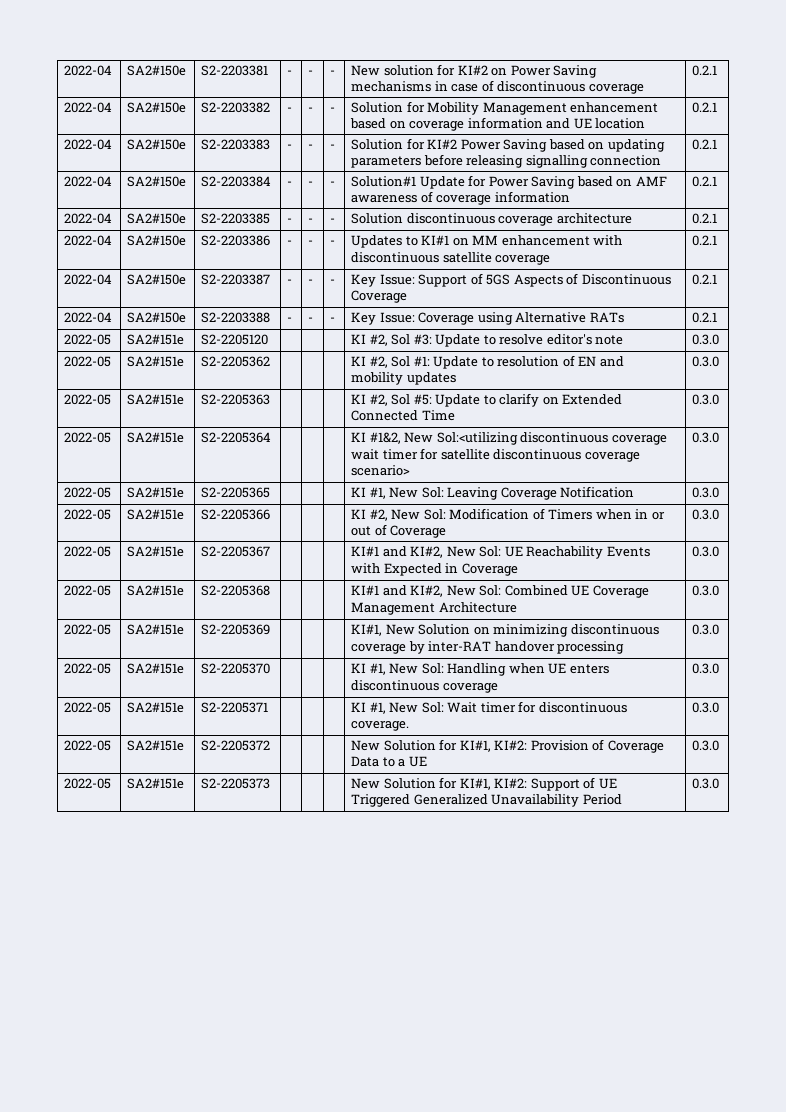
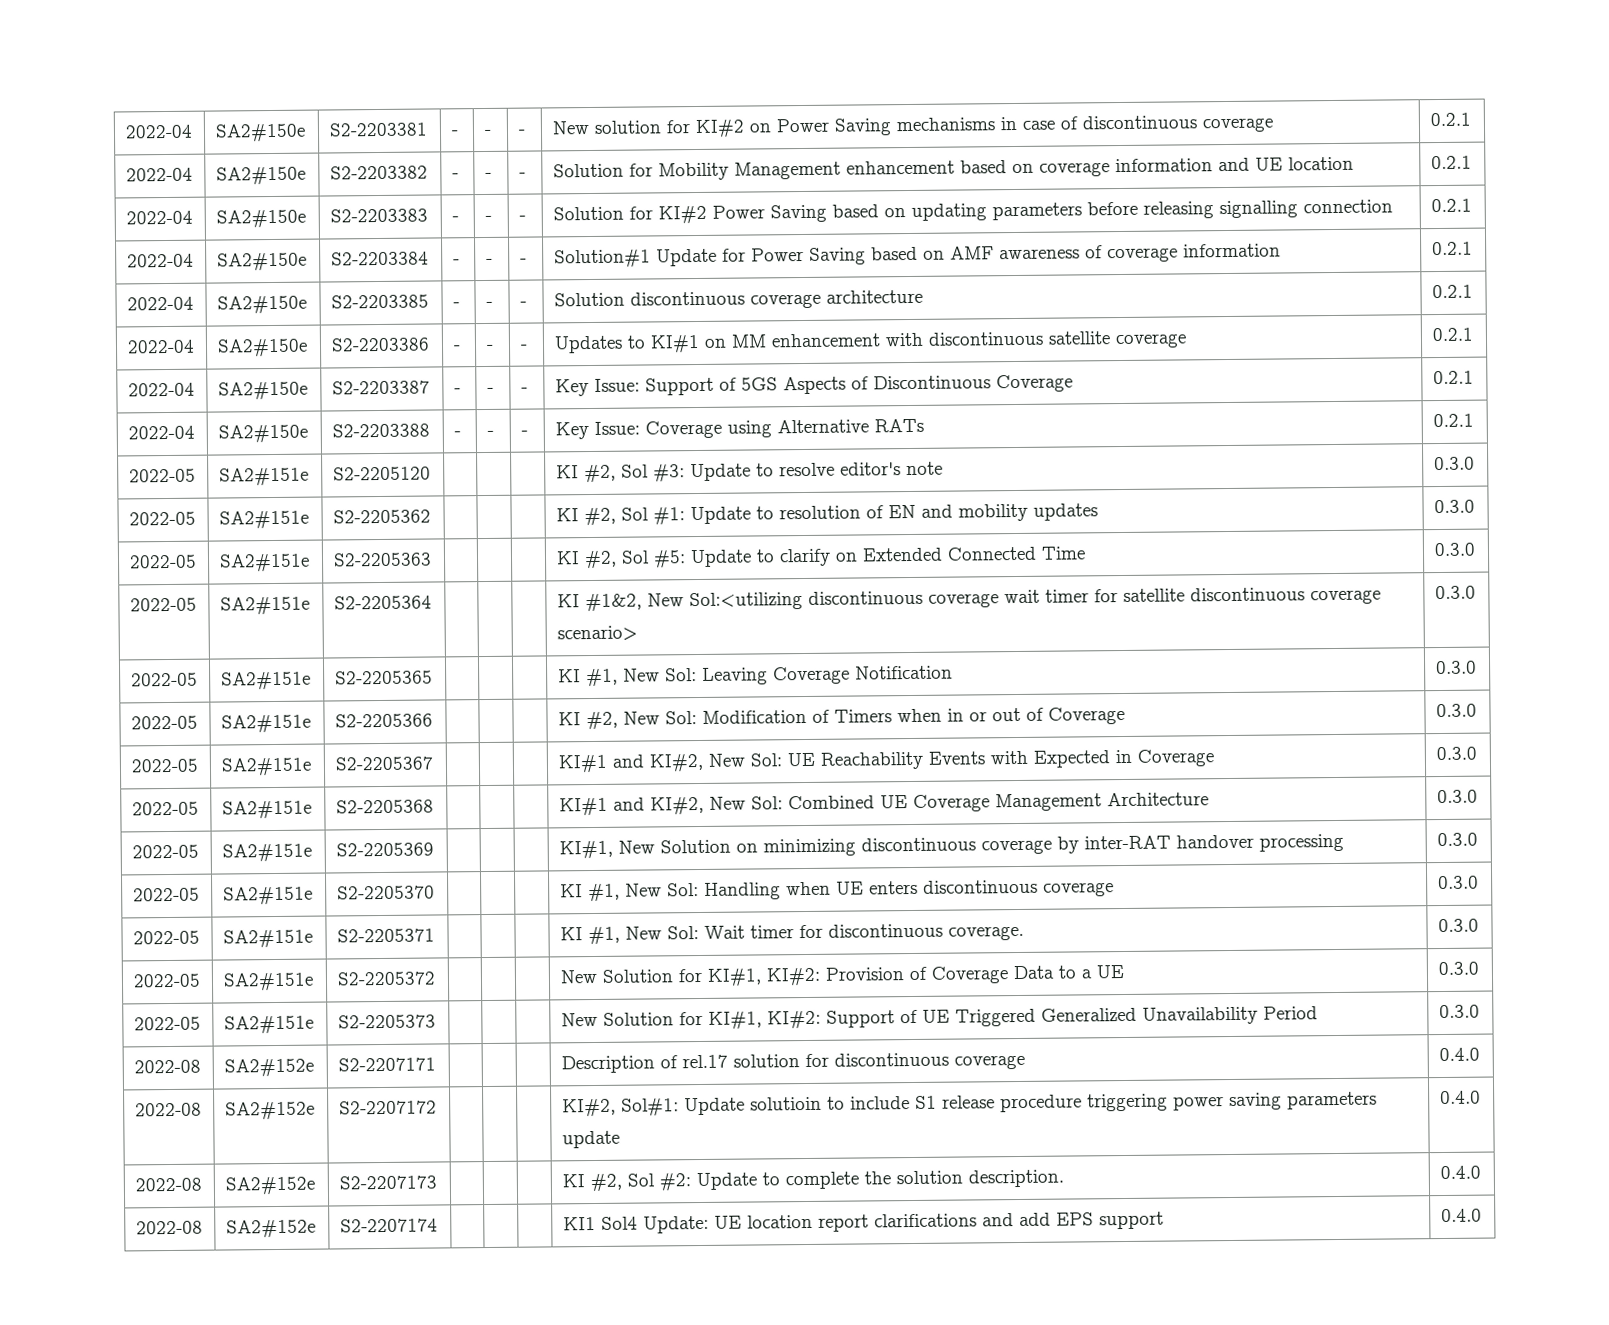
+ 2022-08 | SA2#152e | S2-2207171 | | | | Description of rel.17 solution for discontinuous coverage | 0.4.0
+ 2022-08 | SA2#152e | S2-2207172 | | | | KI#2, Sol#1: Update solutioin to include S1 release procedure triggering power saving parameters update | 0.4.0
+ 2022-08 | SA2#152e | S2-2207173 | | | | KI #2, Sol #2: Update to complete the solution description. | 0.4.0
+ 2022-08 | SA2#152e | S2-2207174 | | | | KI1 Sol4 Update: UE location report clarifications and add EPS support | 0.4.0

